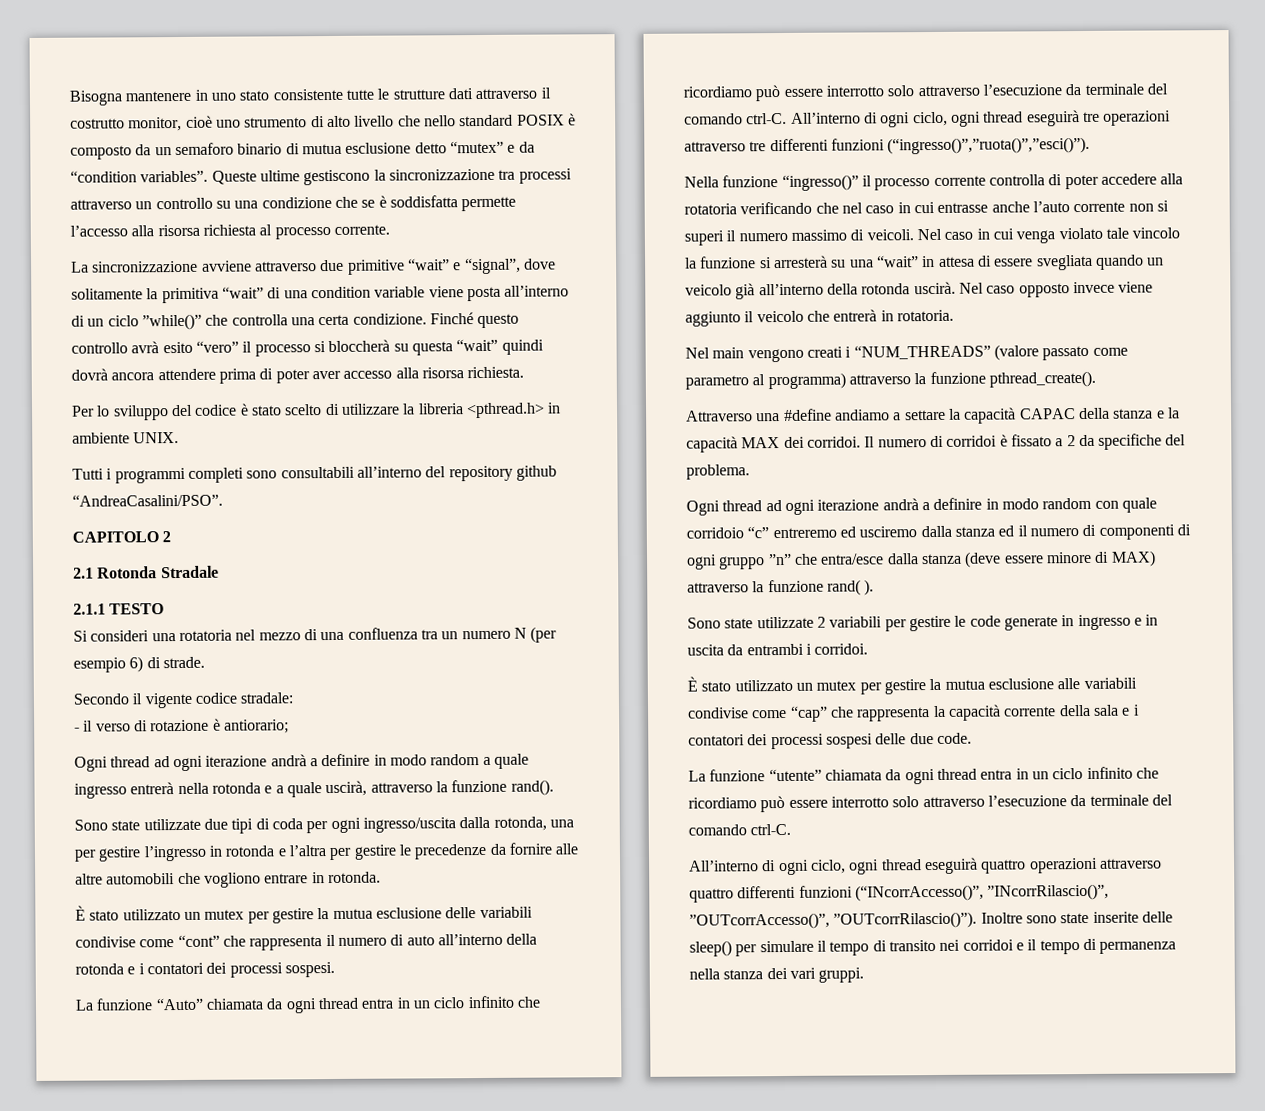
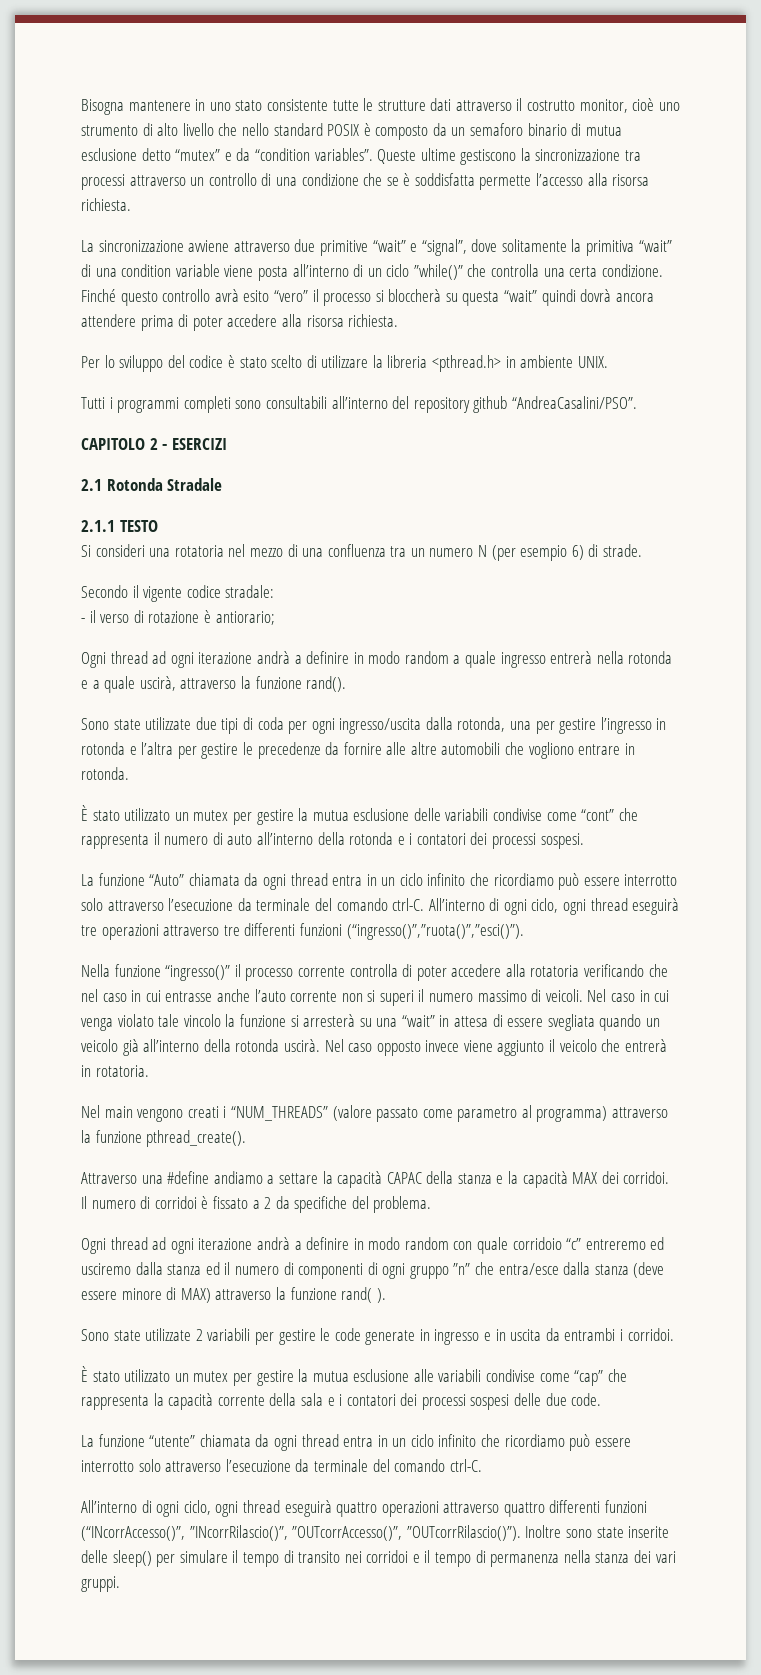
- Queste ultime gestiscono la sincronizzazione tra processi attraverso un controllo su una condizione che se è soddisfatta permette l’accesso alla risorsa richiesta al processo corrente.
+ Queste ultime gestiscono la sincronizzazione tra processi attraverso un controllo di una condizione che se è soddisfatta permette l’accesso alla risorsa richiesta.
- Finché questo controllo avrà esito “vero” il processo si bloccherà su questa “wait” quindi dovrà ancora attendere prima di poter aver accesso alla risorsa richiesta.
+ Finché questo controllo avrà esito “vero” il processo si bloccherà su questa “wait” quindi dovrà ancora attendere prima di poter accedere alla risorsa richiesta.
- CAPITOLO 2
+ CAPITOLO 2 - ESERCIZI

